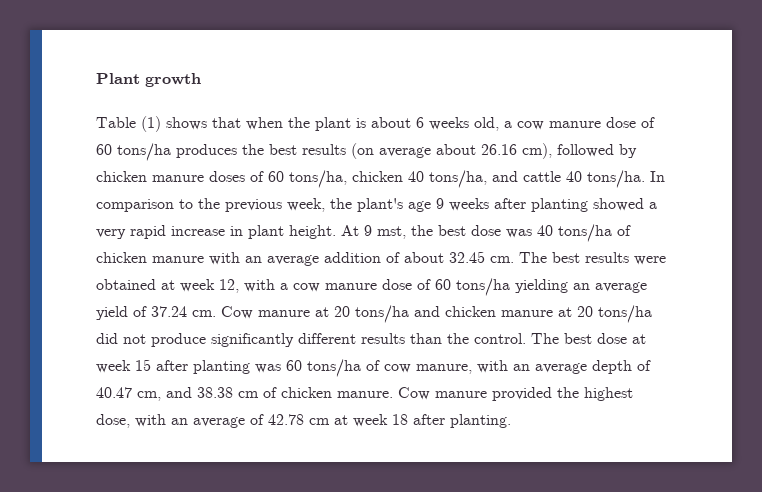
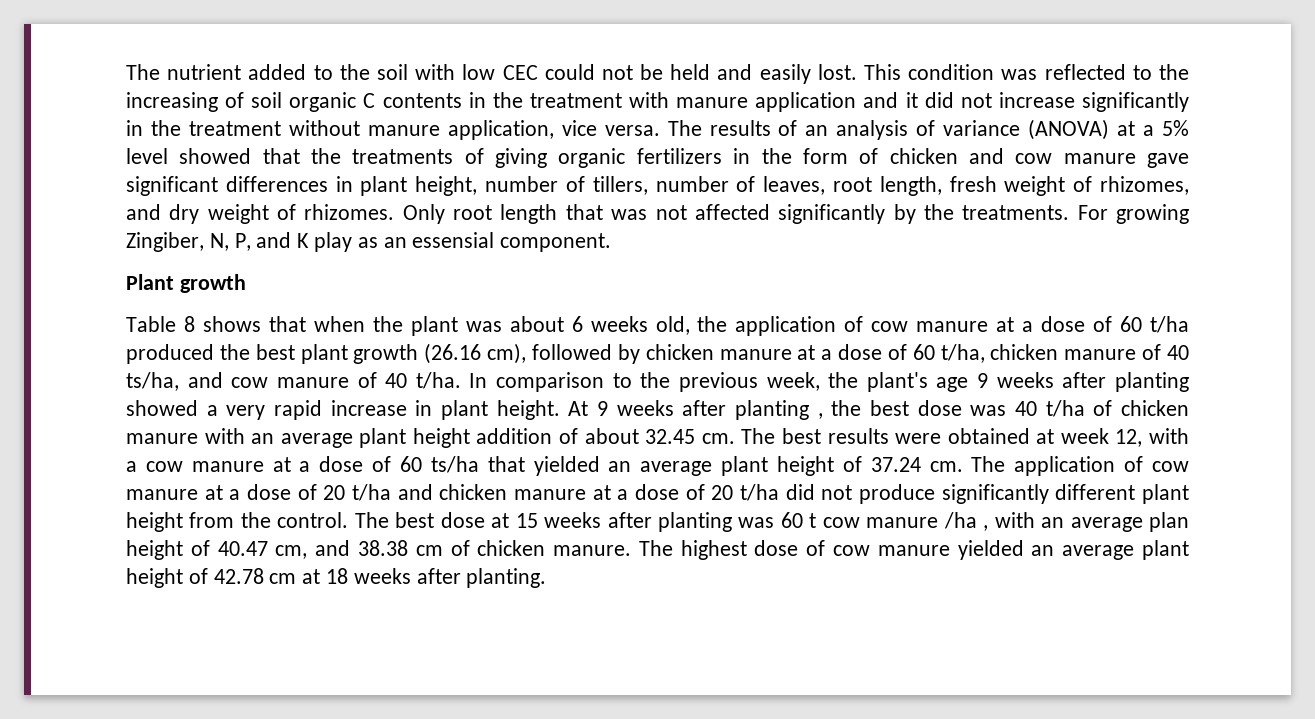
+ The nutrient added to the soil with low CEC could not be held and easily lost. This condition was reflected to the increasing of soil organic C contents in the treatment with manure application and it did not increase significantly in the treatment without manure application, vice versa. The results of an analysis of variance (ANOVA) at a 5% level showed that the treatments of giving organic fertilizers in the form of chicken and cow manure gave significant differences in plant height, number of tillers, number of leaves, root length, fresh weight of rhizomes, and dry weight of rhizomes. Only root length that was not affected significantly by the treatments. For growing Zingiber, N, P, and K play as an essensial component.
- Table (1) shows that when the plant is about 6 weeks old, a cow manure dose of 60 tons/ha produces the best results (on average about 26.16 cm), followed by chicken manure doses of 60 tons/ha, chicken 40 tons/ha, and cattle 40 tons/ha.
+ Table 8 shows that when the plant was about 6 weeks old, the application of cow manure at a dose of 60 t/ha produced the best plant growth (26.16 cm), followed by chicken manure at a dose of 60 t/ha, chicken manure of 40 ts/ha, and cow manure of 40 t/ha.
- At 9 mst, the best dose was 40 tons/ha of chicken manure with an average addition of about 32.45 cm.
+ At 9 weeks after planting , the best dose was 40 t/ha of chicken manure with an average plant height addition of about 32.45 cm.
- The best results were obtained at week 12, with a cow manure dose of 60 tons/ha yielding an average yield of 37.24 cm. Cow manure at 20 tons/ha and chicken manure at 20 tons/ha did not produce significantly different results than the control.
+ The best results were obtained at week 12, with a cow manure at a dose of 60 ts/ha that yielded an average plant height of 37.24 cm. The application of cow manure at a dose of 20 t/ha and chicken manure at a dose of 20 t/ha did not produce significantly different plant height from the control.
- The best dose at week 15 after planting was 60 tons/ha of cow manure, with an average depth of 40.47 cm, and 38.38 cm of chicken manure.
+ The best dose at 15 weeks after planting was 60 t cow manure /ha , with an average plan height of 40.47 cm, and 38.38 cm of chicken manure.
- Cow manure provided the highest dose, with an average of 42.78 cm at week 18 after planting.
+ The highest dose of cow manure yielded an average plant height of 42.78 cm at 18 weeks after planting.

